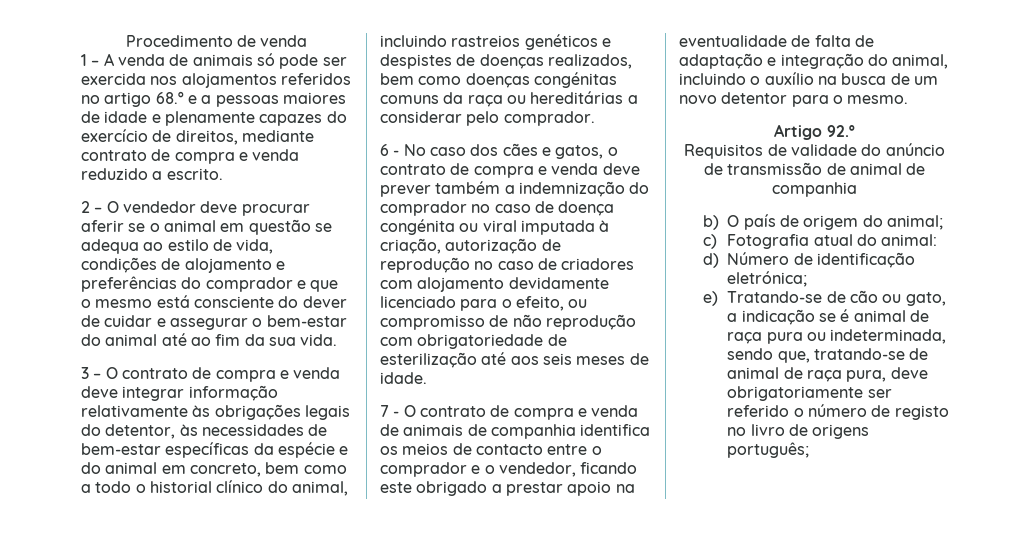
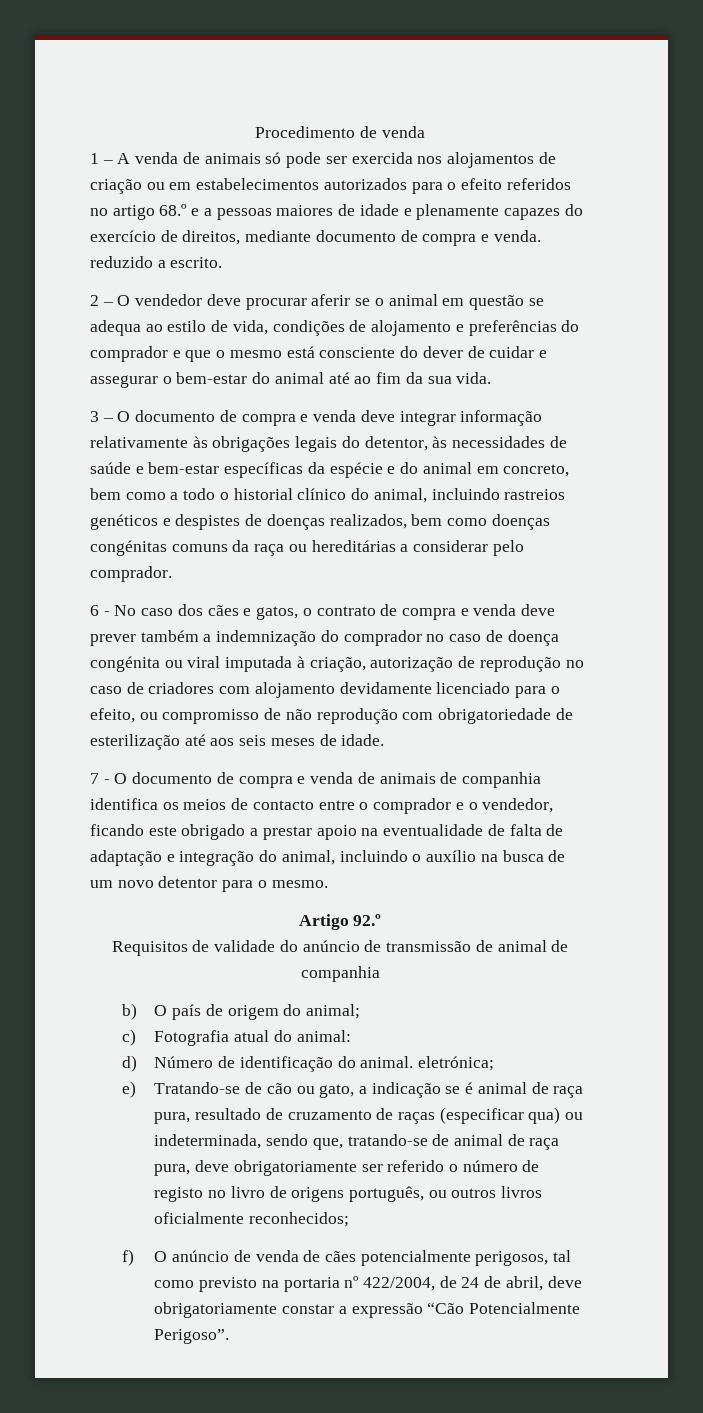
- 1 – A venda de animais só pode ser exercida nos alojamentos referidos no artigo 68.º e a pessoas maiores de idade e plenamente capazes do exercício de direitos, mediante contrato de compra e venda reduzido a escrito.
+ 1 – A venda de animais só pode ser exercida nos alojamentos de criação ou em estabelecimentos autorizados para o efeito referidos no artigo 68.º e a pessoas maiores de idade e plenamente capazes do exercício de direitos, mediante documento de compra e venda. reduzido a escrito.
- 3 – O contrato de compra e venda deve integrar informação relativamente às obrigações legais do detentor, às necessidades de bem-estar específicas da espécie e do animal em concreto, bem como a todo o historial clínico do animal, incluindo rastreios genéticos e despistes de doenças realizados, bem como doenças congénitas comuns da raça ou hereditárias a considerar pelo comprador.
+ 3 – O documento de compra e venda deve integrar informação relativamente às obrigações legais do detentor, às necessidades de saúde e bem-estar específicas da espécie e do animal em concreto, bem como a todo o historial clínico do animal, incluindo rastreios genéticos e despistes de doenças realizados, bem como doenças congénitas comuns da raça ou hereditárias a considerar pelo comprador.
- 7 - O contrato de compra e venda de animais de companhia identifica os meios de contacto entre o comprador e o vendedor, ficando este obrigado a prestar apoio na eventualidade de falta de adaptação e integração do animal, incluindo o auxílio na busca de um novo detentor para o mesmo.
+ 7 - O documento de compra e venda de animais de companhia identifica os meios de contacto entre o comprador e o vendedor, ficando este obrigado a prestar apoio na eventualidade de falta de adaptação e integração do animal, incluindo o auxílio na busca de um novo detentor para o mesmo.
- d) Número de identificação eletrónica;
+ d) Número de identificação do animal. eletrónica;
- e) Tratando-se de cão ou gato, a indicação se é animal de raça pura ou indeterminada, sendo que, tratando-se de animal de raça pura, deve obrigatoriamente ser referido o número de registo no livro de origens português;
+ e) Tratando-se de cão ou gato, a indicação se é animal de raça pura, resultado de cruzamento de raças (especificar qua) ou indeterminada, sendo que, tratando-se de animal de raça pura, deve obrigatoriamente ser referido o número de registo no livro de origens português, ou outros livros oficialmente reconhecidos;
+ f) O anúncio de venda de cães potencialmente perigosos, tal como previsto na portaria nº 422/2004, de 24 de abril, deve obrigatoriamente constar a expressão “Cão Potencialmente Perigoso”.

